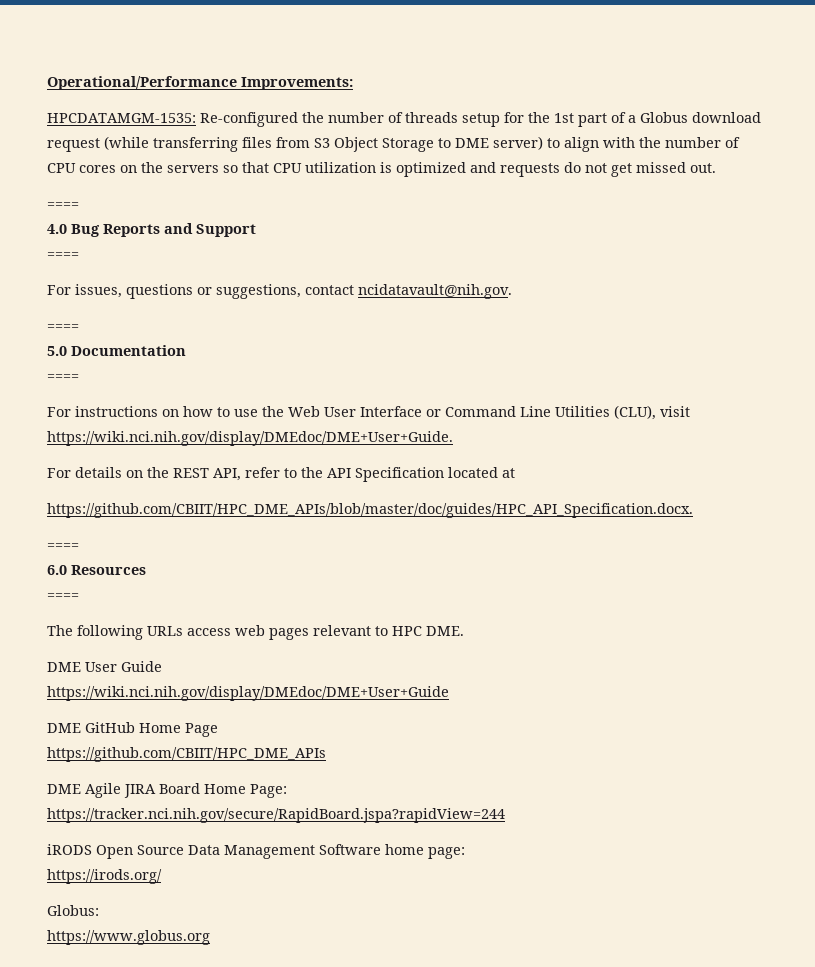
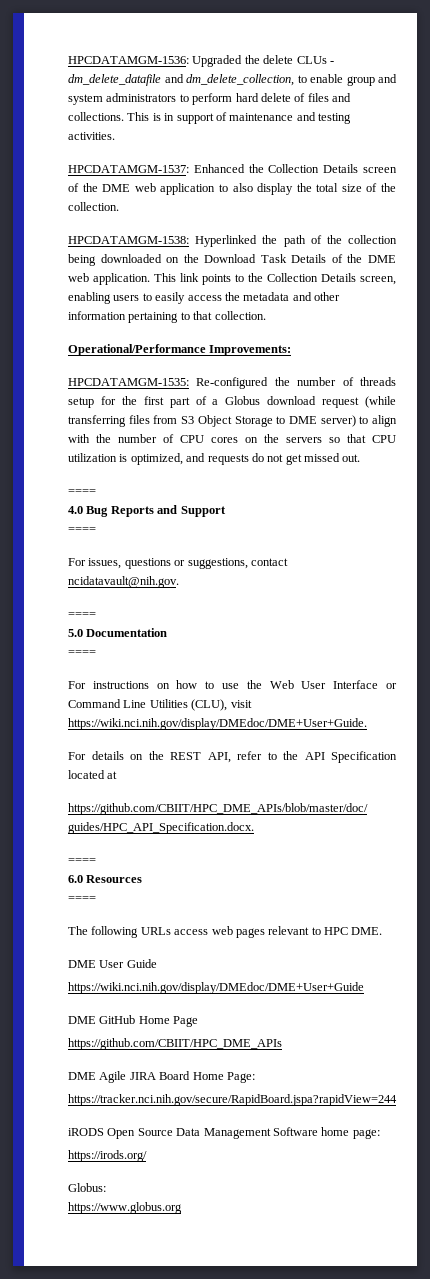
+ HPCDATAMGM-1536: Upgraded the delete CLUs - dm_delete_datafile and dm_delete_collection, to enable group and system administrators to perform hard delete of files and collections. This is in support of maintenance and testing activities.
+ HPCDATAMGM-1537: Enhanced the Collection Details screen of the DME web application to also display the total size of the collection.
+ HPCDATAMGM-1538: Hyperlinked the path of the collection being downloaded on the Download Task Details of the DME web application. This link points to the Collection Details screen, enabling users to easily access the metadata and other information pertaining to that collection.
- HPCDATAMGM-1535: Re-configured the number of threads setup for the 1st part of a Globus download request (while transferring files from S3 Object Storage to DME server) to align with the number of CPU cores on the servers so that CPU utilization is optimized and requests do not get missed out.
+ HPCDATAMGM-1535: Re-configured the number of threads setup for the first part of a Globus download request (while transferring files from S3 Object Storage to DME server) to align with the number of CPU cores on the servers so that CPU utilization is optimized, and requests do not get missed out.

